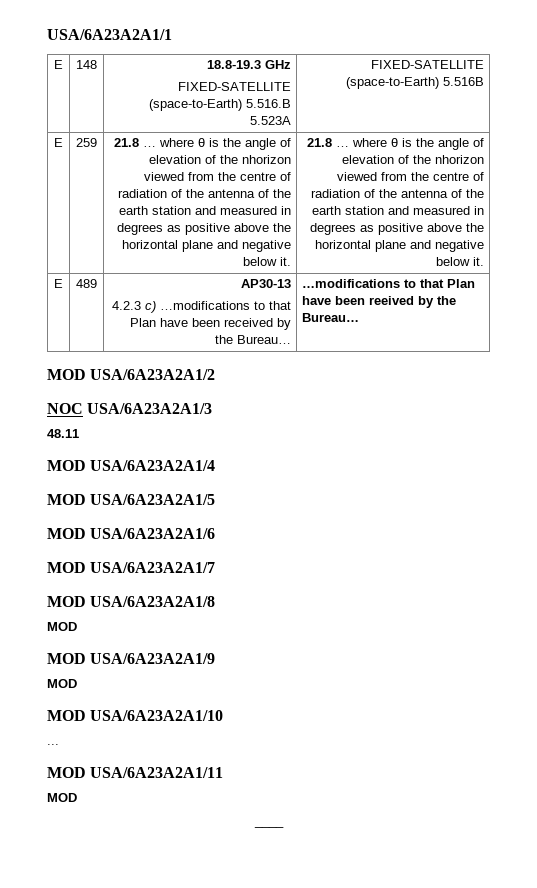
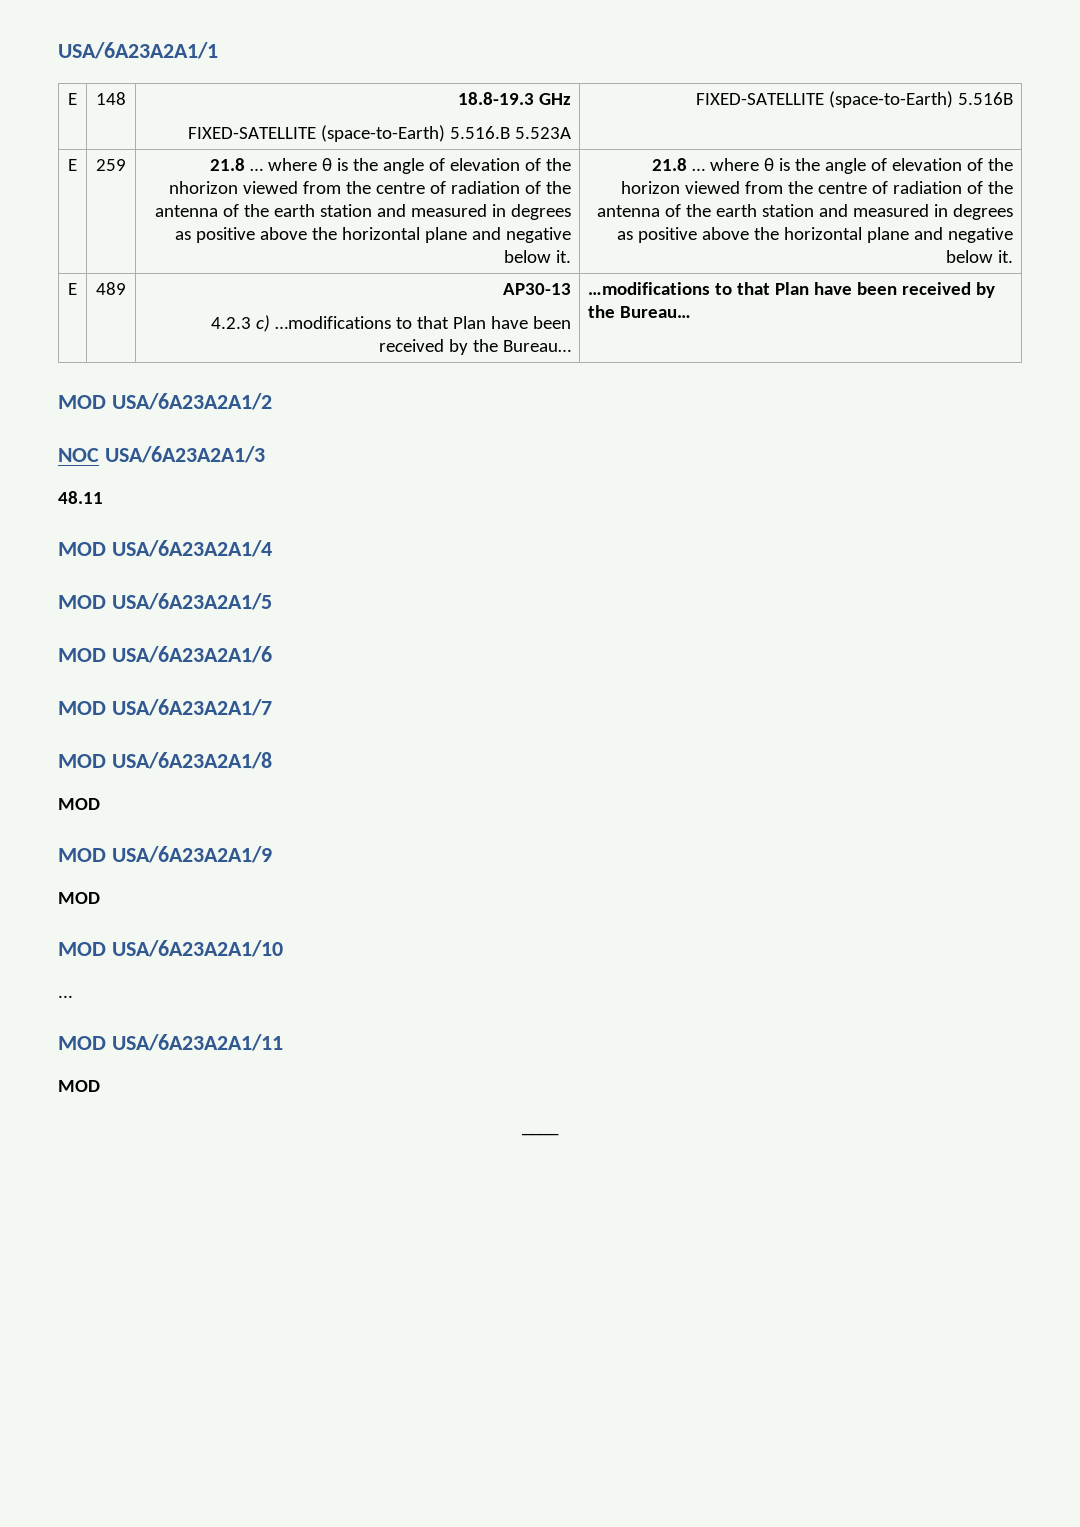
- 21.8 … where θ is the angle of elevation of the nhorizon viewed from the centre of radiation of the antenna of the earth station and measured in degrees as positive above the horizontal plane and negative below it. | 21.8 … where θ is the angle of elevation of the nhorizon viewed from the centre of radiation of the antenna of the earth station and measured in degrees as positive above the horizontal plane and negative below it.
+ 21.8 … where θ is the angle of elevation of the nhorizon viewed from the centre of radiation of the antenna of the earth station and measured in degrees as positive above the horizontal plane and negative below it. | 21.8 … where θ is the angle of elevation of the horizon viewed from the centre of radiation of the antenna of the earth station and measured in degrees as positive above the horizontal plane and negative below it.
  E | 489 | AP30-13
- 4.2.3 c) …modifications to that Plan have been received by the Bureau… | …modifications to that Plan have been reeived by the Bureau…
+ 4.2.3 c) …modifications to that Plan have been received by the Bureau… | …modifications to that Plan have been received by the Bureau…

